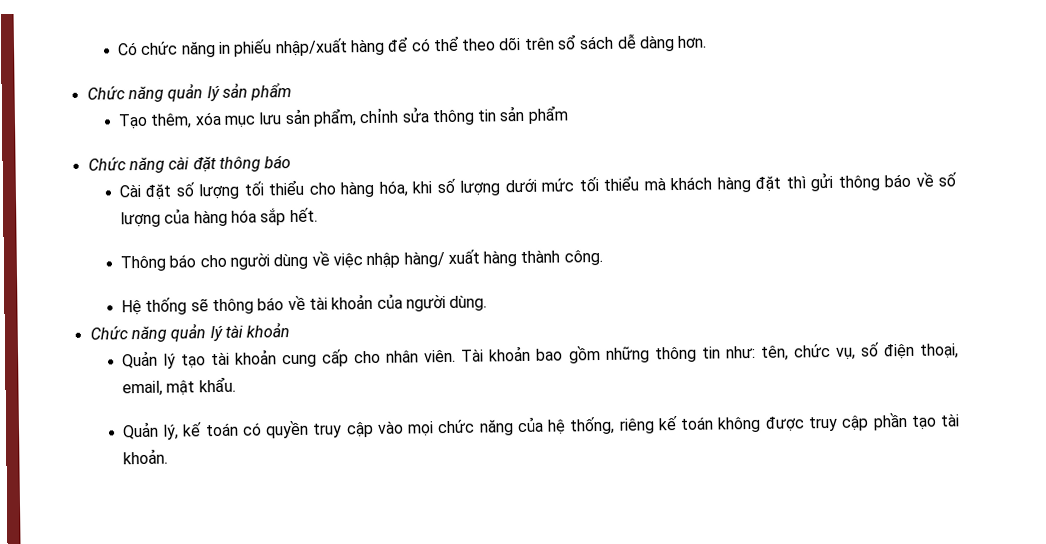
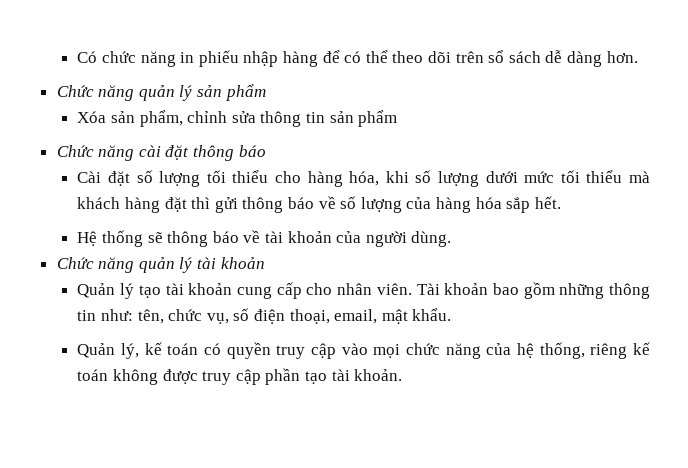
- Có chức năng in phiếu nhập/xuất hàng để có thể theo dõi trên sổ sách dễ dàng hơn.
+ Có chức năng in phiếu nhập hàng để có thể theo dõi trên sổ sách dễ dàng hơn.
- Tạo thêm, xóa mục lưu sản phẩm, chỉnh sửa thông tin sản phẩm
+ Xóa sản phẩm, chỉnh sửa thông tin sản phẩm
- Thông báo cho người dùng về việc nhập hàng/ xuất hàng thành công.

